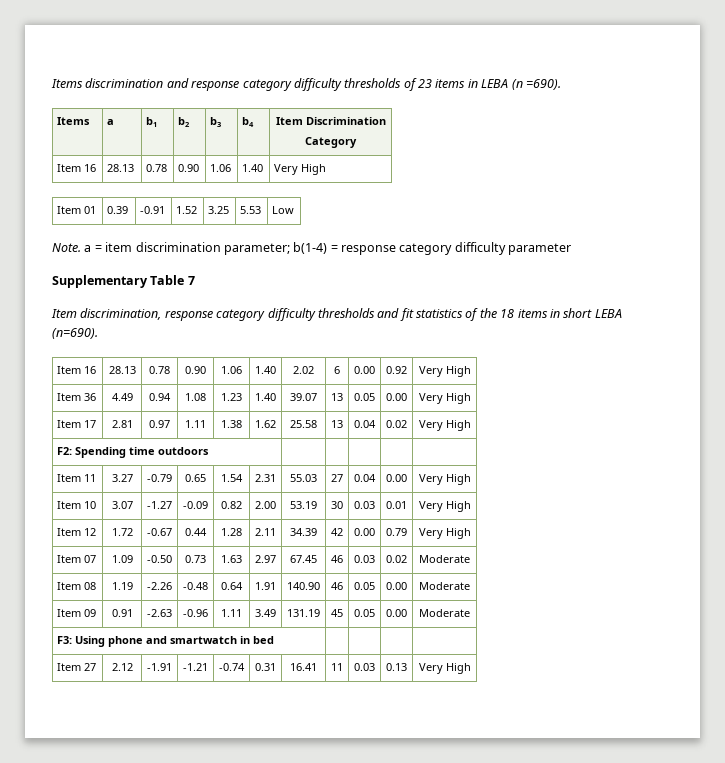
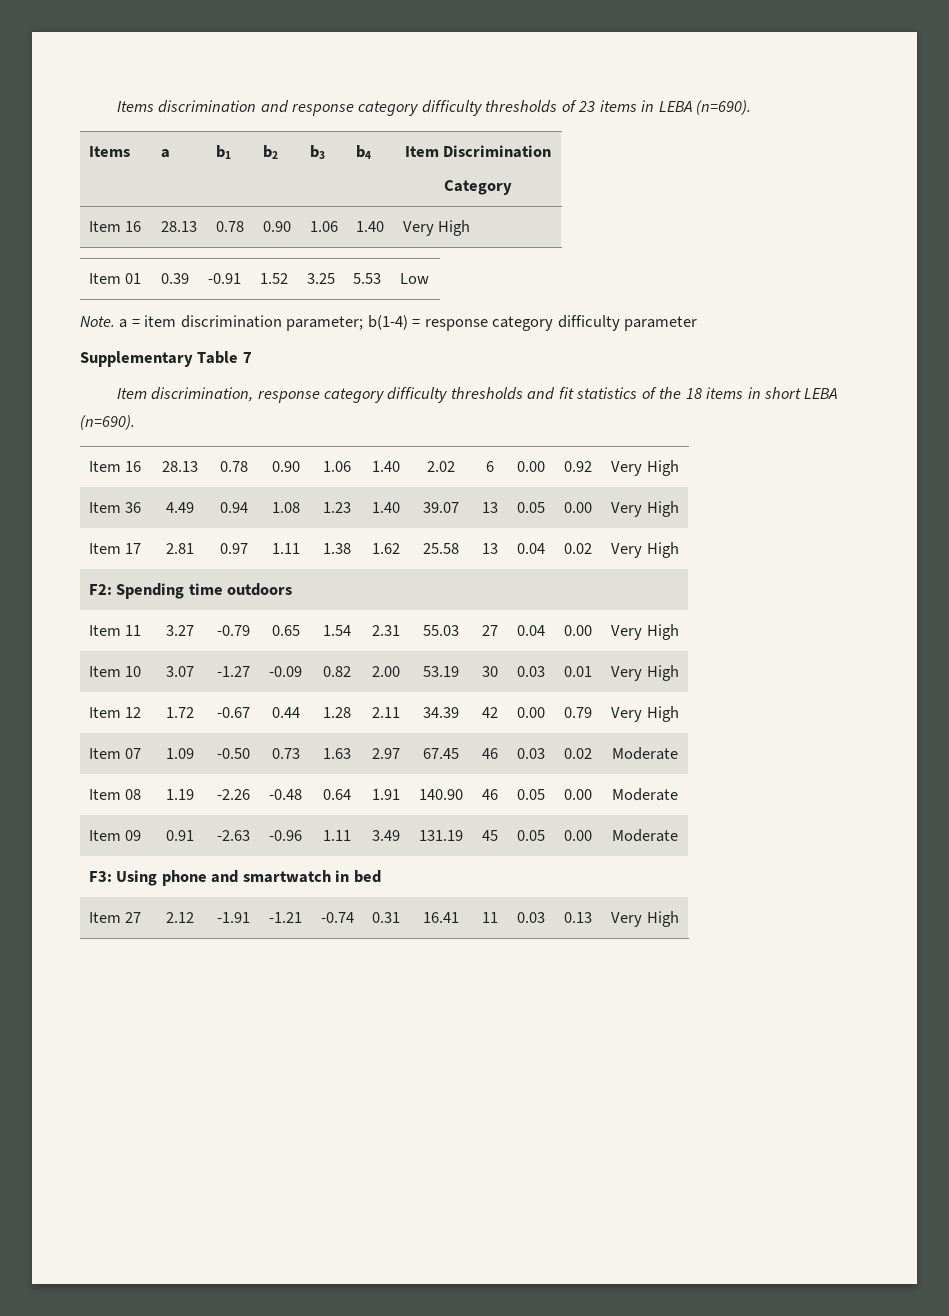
- Items discrimination and response category difficulty thresholds of 23 items in LEBA (n =690).
+ Items discrimination and response category difficulty thresholds of 23 items in LEBA (n=690).

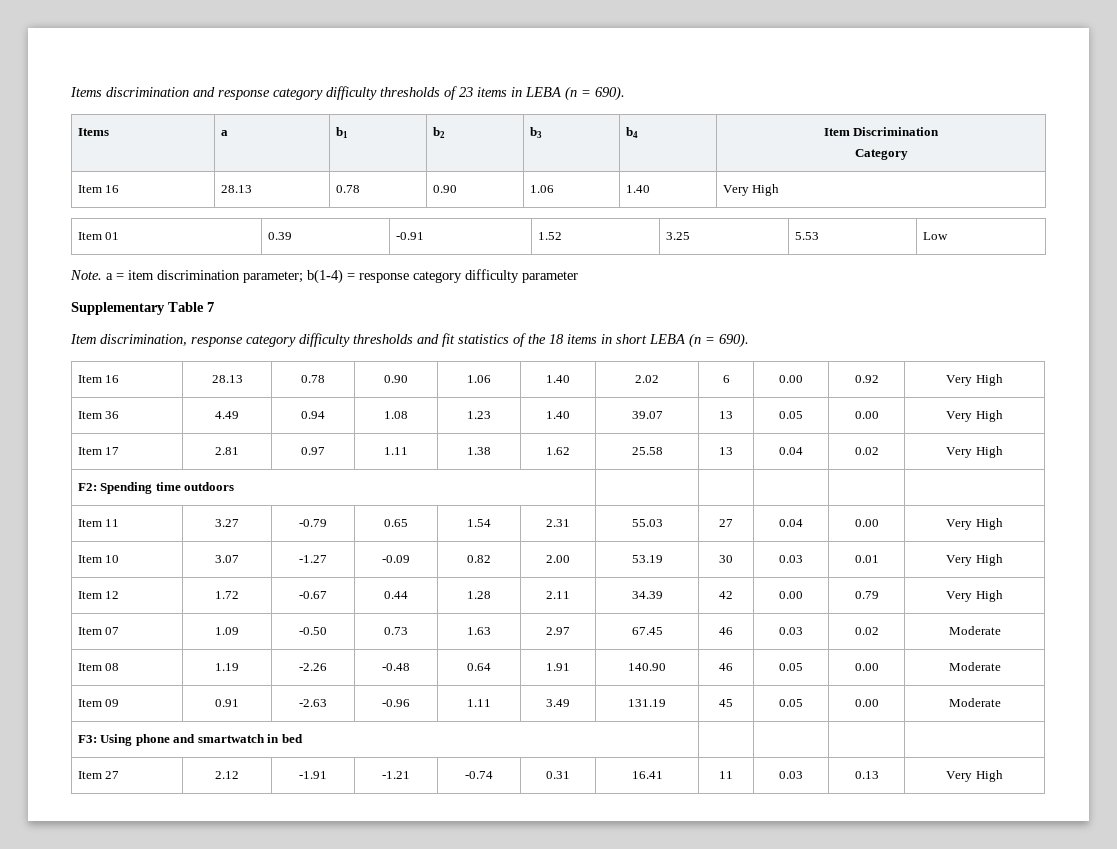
- Items discrimination and response category difficulty thresholds of 23 items in LEBA (n=690).
+ Items discrimination and response category difficulty thresholds of 23 items in LEBA (n = 690).
- Item discrimination, response category difficulty thresholds and fit statistics of the 18 items in short LEBA (n=690).
+ Item discrimination, response category difficulty thresholds and fit statistics of the 18 items in short LEBA (n = 690).

